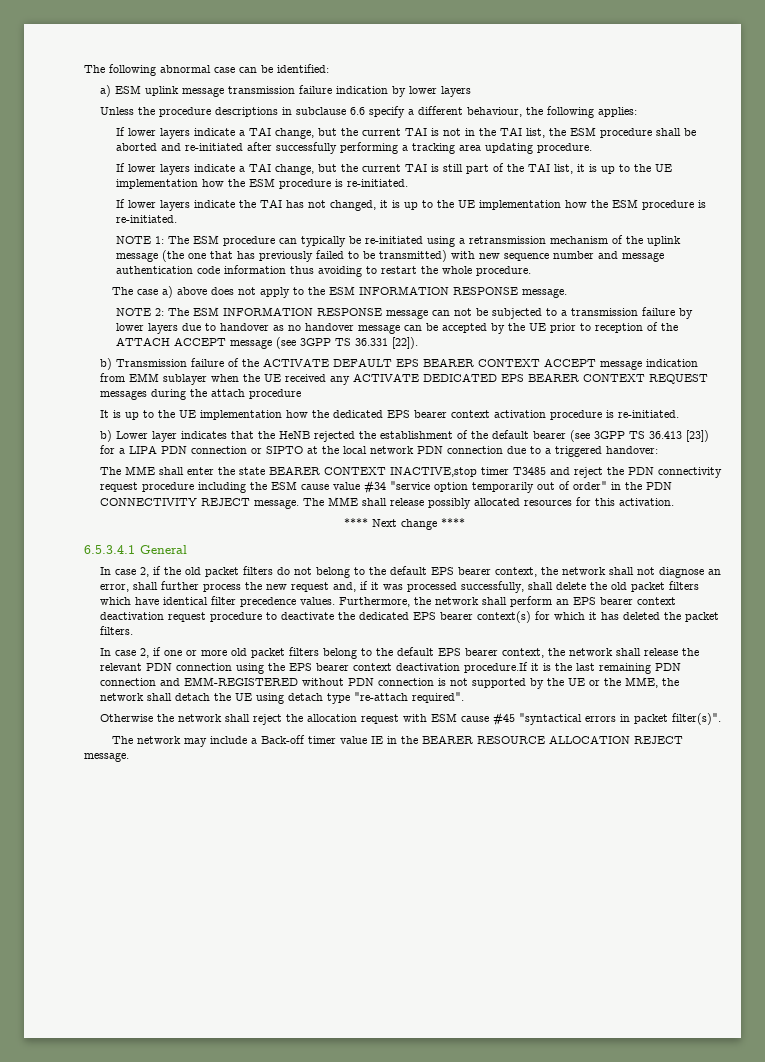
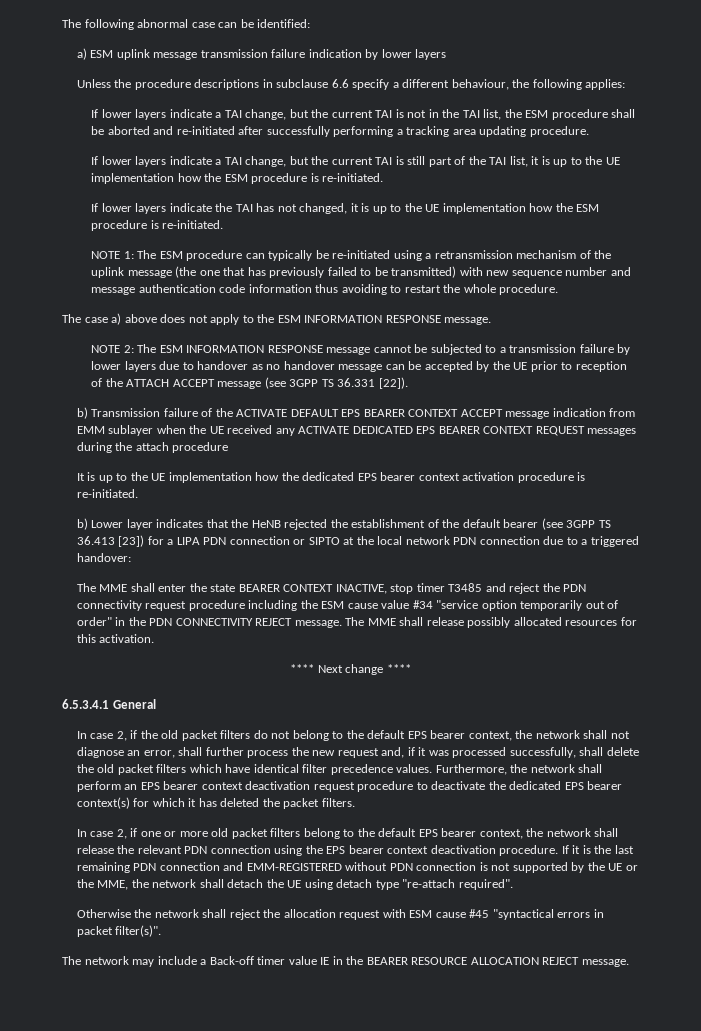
- NOTE 2: The ESM INFORMATION RESPONSE message can not be subjected to a transmission failure by lower layers due to handover as no handover message can be accepted by the UE prior to reception of the ATTACH ACCEPT message (see 3GPP TS 36.331 [22]).
+ NOTE 2: The ESM INFORMATION RESPONSE message cannot be subjected to a transmission failure by lower layers due to handover as no handover message can be accepted by the UE prior to reception of the ATTACH ACCEPT message (see 3GPP TS 36.331 [22]).
- The MME shall enter the state BEARER CONTEXT INACTIVE,stop timer T3485 and reject the PDN connectivity request procedure including the ESM cause value #34 "service option temporarily out of order" in the PDN CONNECTIVITY REJECT message.
+ The MME shall enter the state BEARER CONTEXT INACTIVE, stop timer T3485 and reject the PDN connectivity request procedure including the ESM cause value #34 "service option temporarily out of order" in the PDN CONNECTIVITY REJECT message.
- In case 2, if one or more old packet filters belong to the default EPS bearer context, the network shall release the relevant PDN connection using the EPS bearer context deactivation procedure.If it is the last remaining PDN connection and EMM-REGISTERED without PDN connection is not supported by the UE or the MME, the network shall detach the UE using detach type "re-attach required".
+ In case 2, if one or more old packet filters belong to the default EPS bearer context, the network shall release the relevant PDN connection using the EPS bearer context deactivation procedure. If it is the last remaining PDN connection and EMM-REGISTERED without PDN connection is not supported by the UE or the MME, the network shall detach the UE using detach type "re-attach required".

